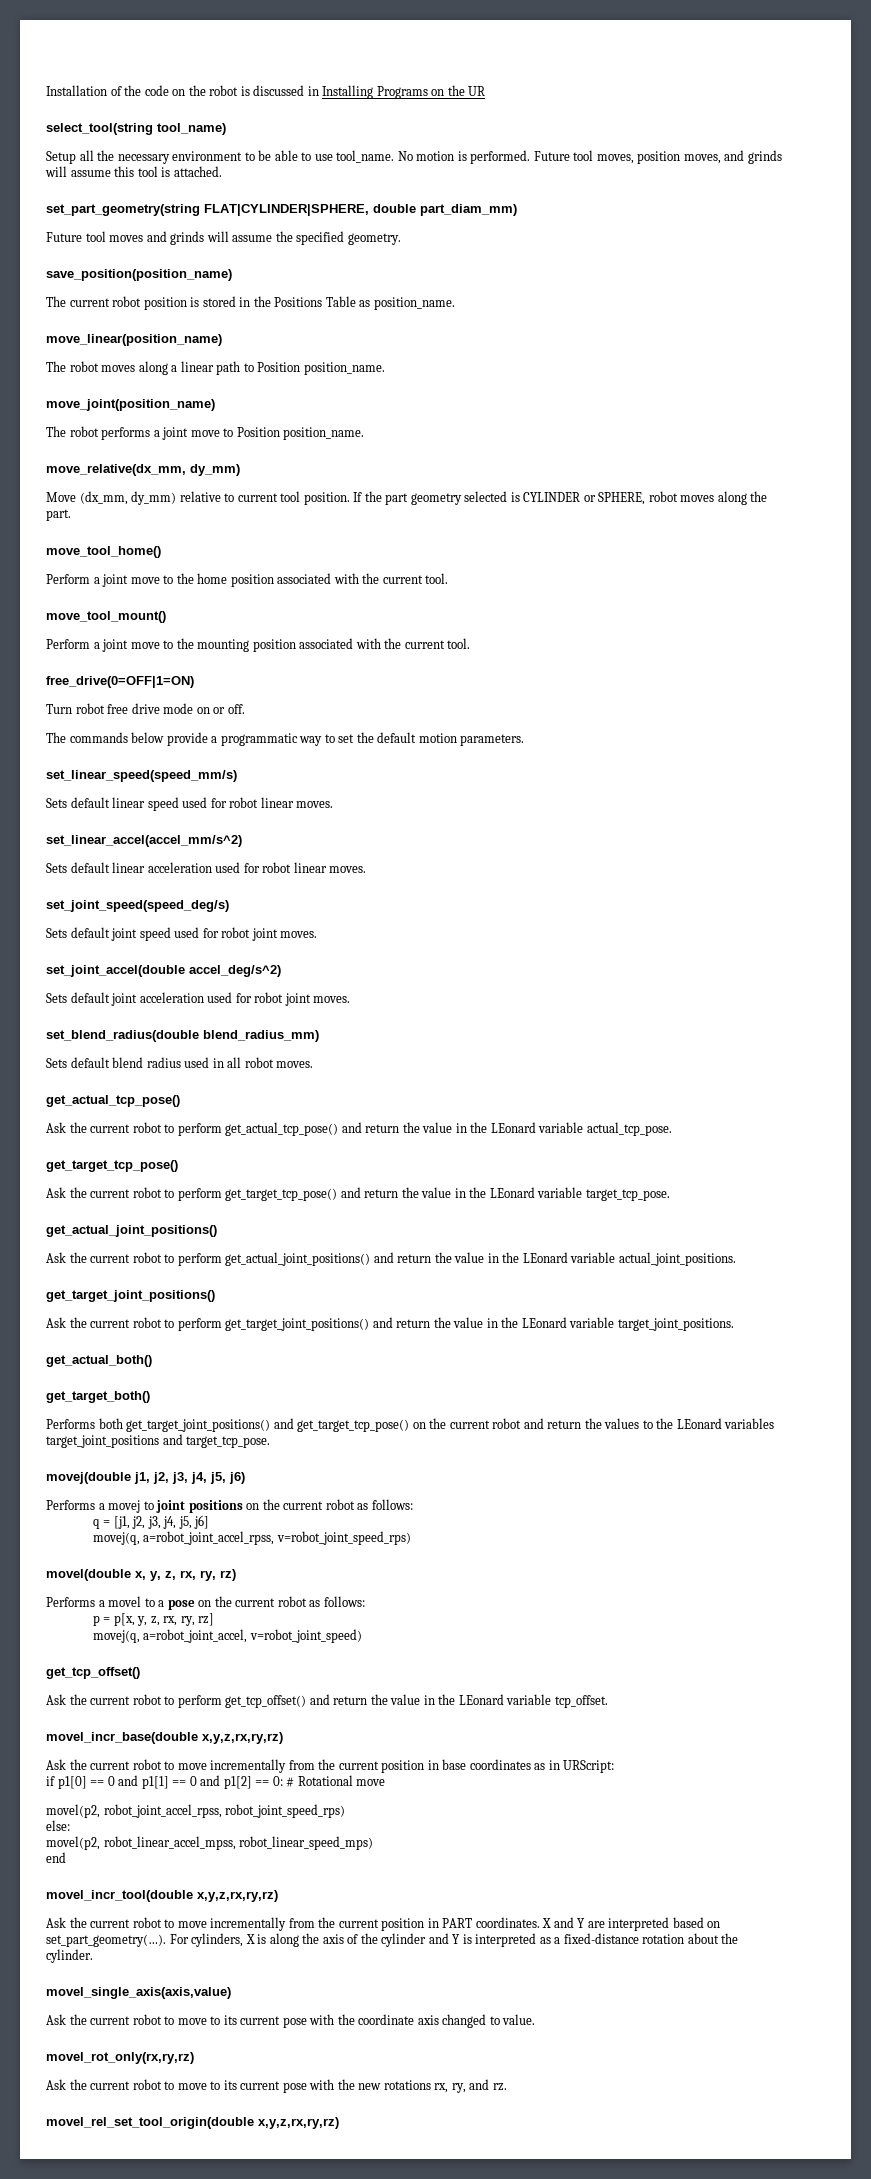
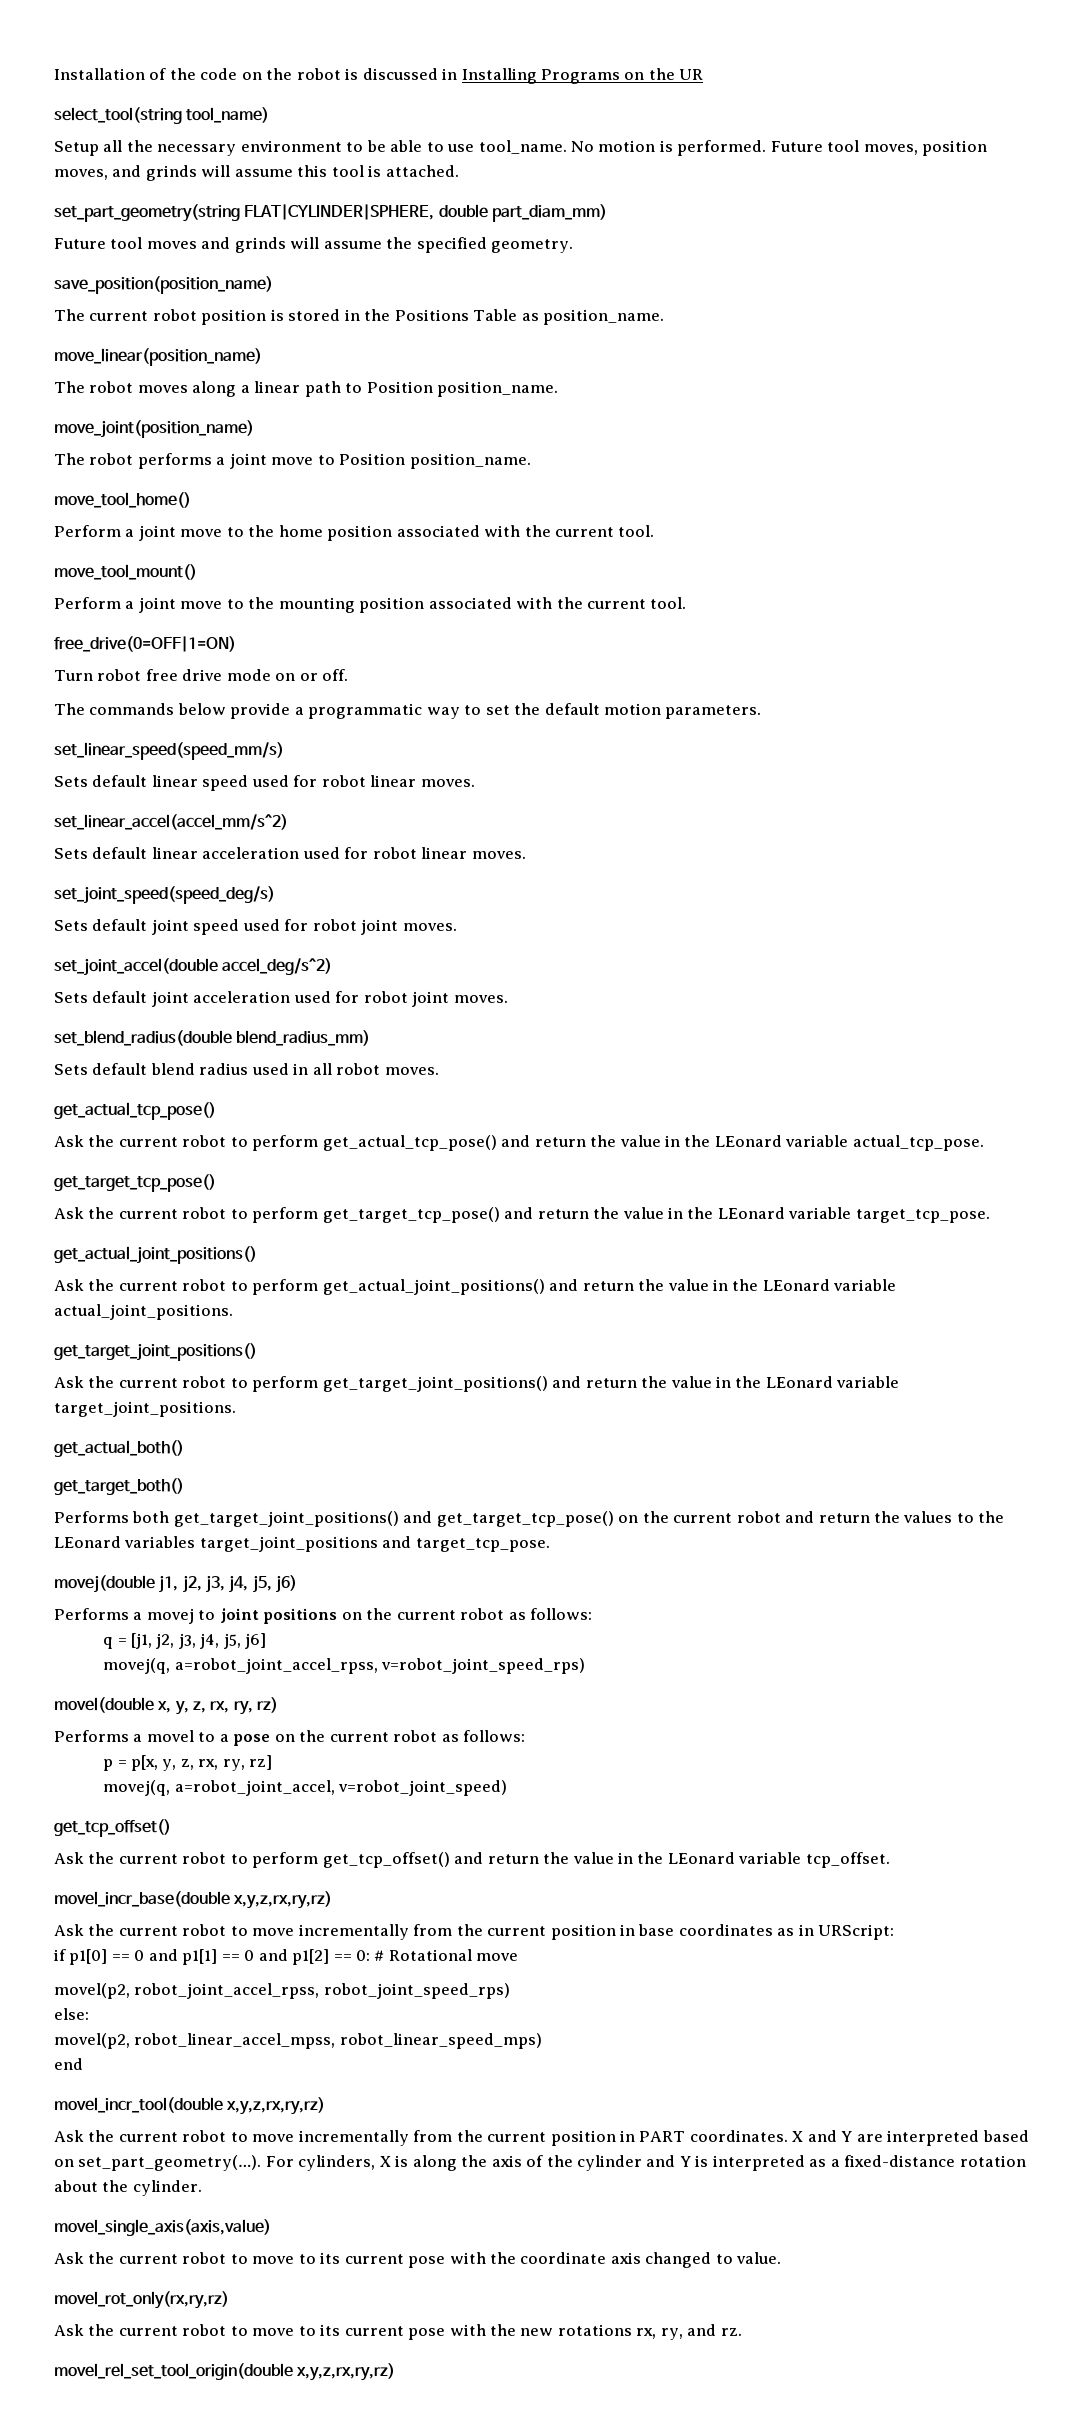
- move_relative(dx_mm, dy_mm)
- Move (dx_mm, dy_mm) relative to current tool position. If the part geometry selected is CYLINDER or SPHERE, robot moves along the part.

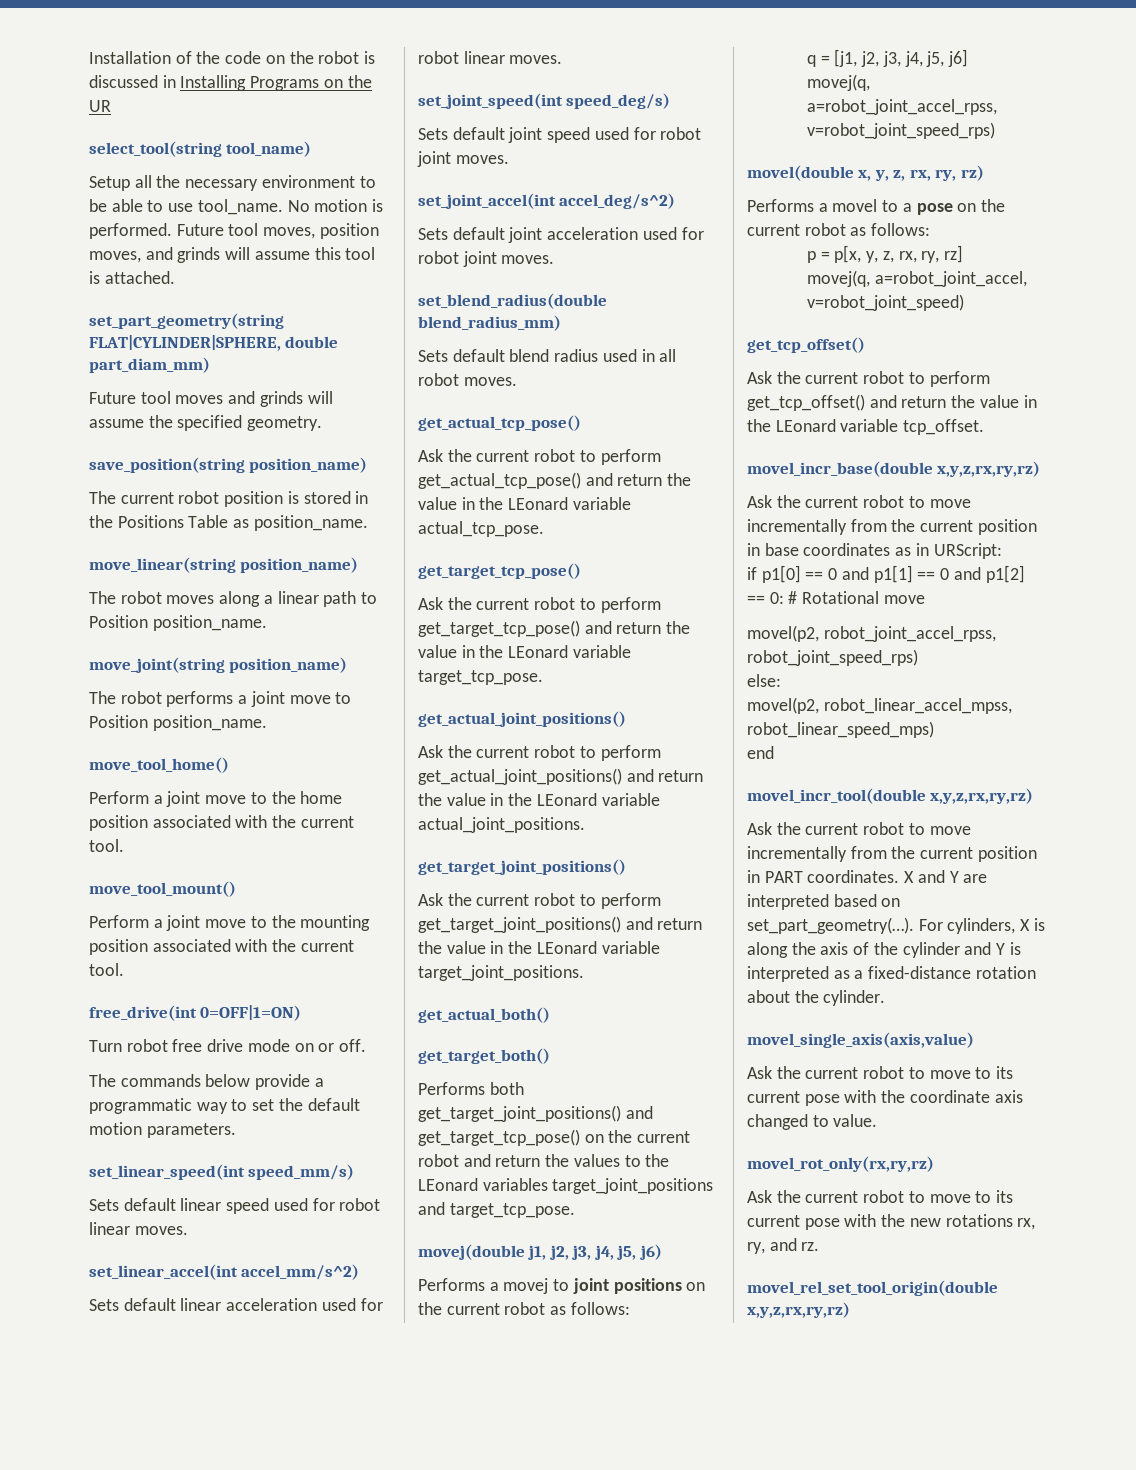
- save_position(position_name)
+ save_position(string position_name)
- move_linear(position_name)
+ move_linear(string position_name)
- move_joint(position_name)
+ move_joint(string position_name)
- free_drive(0=OFF|1=ON)
+ free_drive(int 0=OFF|1=ON)
- set_linear_speed(speed_mm/s)
+ set_linear_speed(int speed_mm/s)
- set_linear_accel(accel_mm/s^2)
+ set_linear_accel(int accel_mm/s^2)
- set_joint_speed(speed_deg/s)
+ set_joint_speed(int speed_deg/s)
- set_joint_accel(double accel_deg/s^2)
+ set_joint_accel(int accel_deg/s^2)

